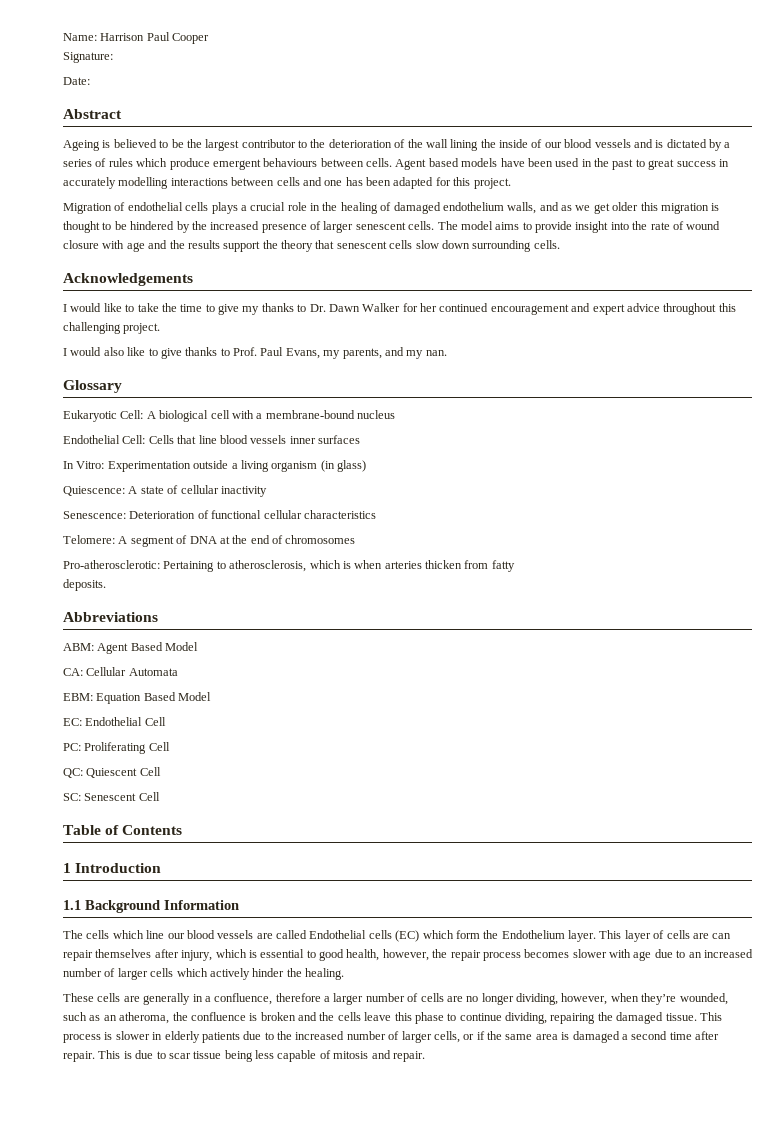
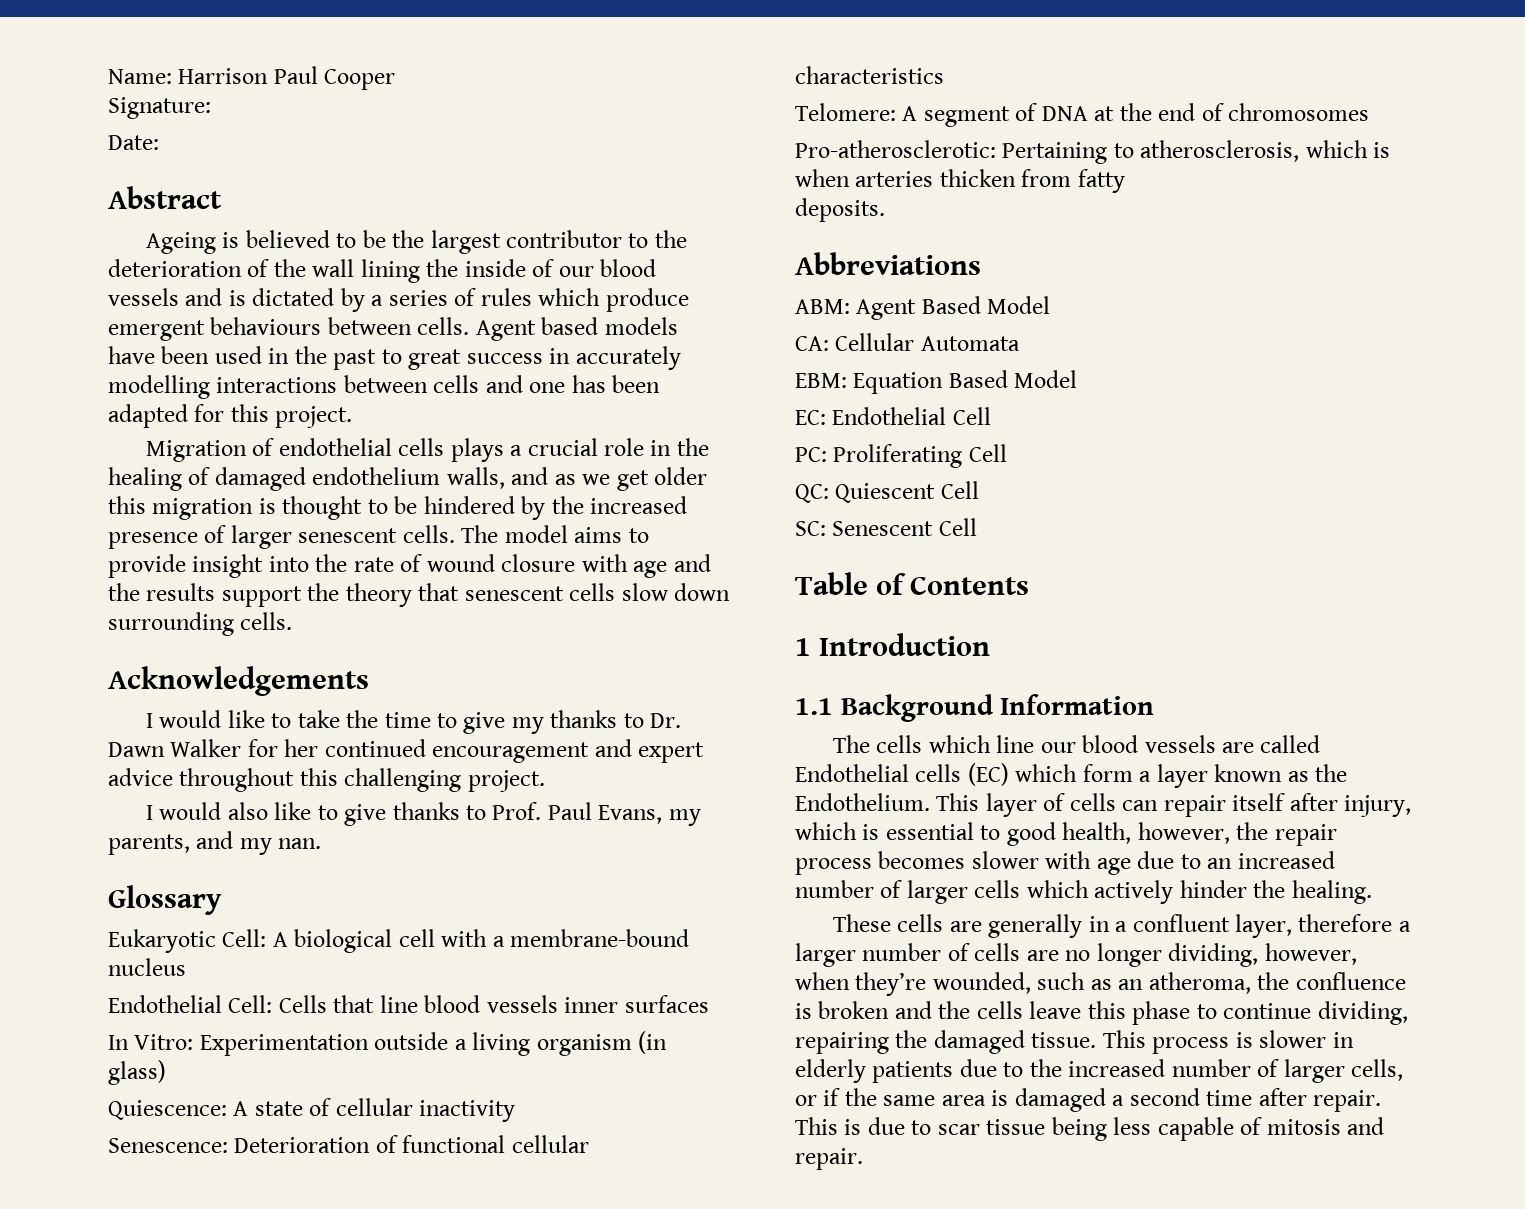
- The cells which line our blood vessels are called Endothelial cells (EC) which form the Endothelium layer.
+ The cells which line our blood vessels are called Endothelial cells (EC) which form a layer known as the Endothelium.
- This layer of cells are can repair themselves after injury, which is essential to good health, however, the repair process becomes slower with age due to an increased number of larger cells which actively hinder the healing.
+ This layer of cells can repair itself after injury, which is essential to good health, however, the repair process becomes slower with age due to an increased number of larger cells which actively hinder the healing.
- These cells are generally in a confluence, therefore a larger number of cells are no longer dividing, however, when they’re wounded, such as an atheroma, the confluence is broken and the cells leave this phase to continue dividing, repairing the damaged tissue.
+ These cells are generally in a confluent layer, therefore a larger number of cells are no longer dividing, however, when they’re wounded, such as an atheroma, the confluence is broken and the cells leave this phase to continue dividing, repairing the damaged tissue.

